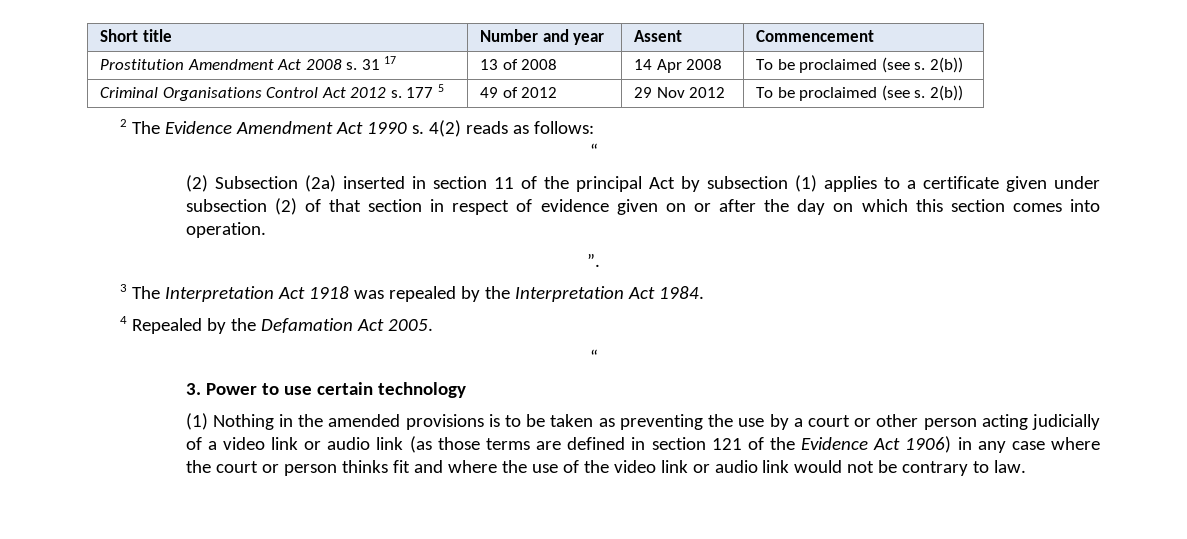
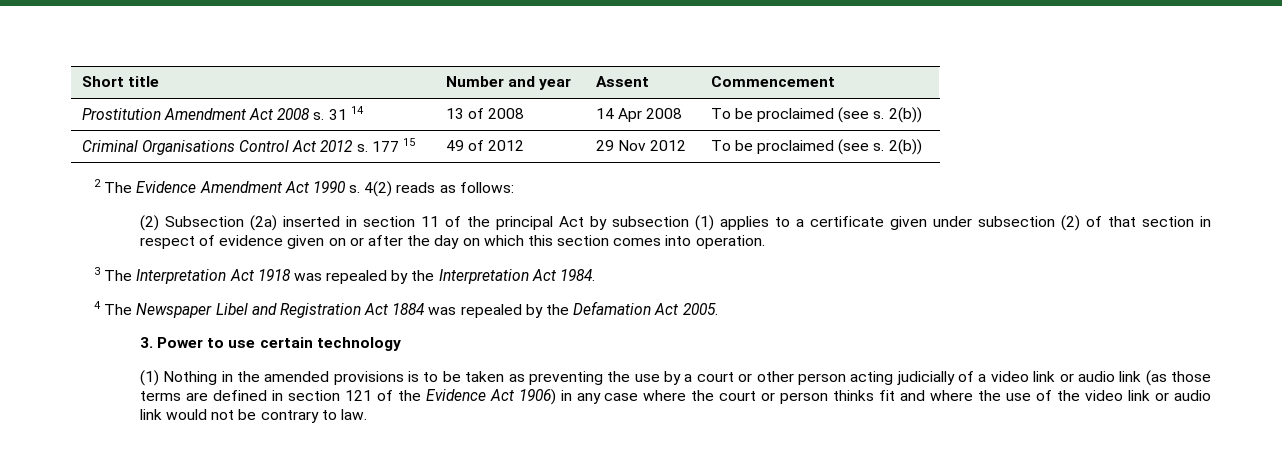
- Prostitution Amendment Act 2008 s. 31 17 | 13 of 2008 | 14 Apr 2008 | To be proclaimed (see s. 2(b))
+ Prostitution Amendment Act 2008 s. 31 14 | 13 of 2008 | 14 Apr 2008 | To be proclaimed (see s. 2(b))
- Criminal Organisations Control Act 2012 s. 177 5 | 49 of 2012 | 29 Nov 2012 | To be proclaimed (see s. 2(b))
+ Criminal Organisations Control Act 2012 s. 177 15 | 49 of 2012 | 29 Nov 2012 | To be proclaimed (see s. 2(b))
  4(2) reads as follows:
- “
- ”.
- 4 Repealed by the Defamation Act 2005.
- “
+ 4 The Newspaper Libel and Registration Act 1884 was repealed by the Defamation Act 2005.

